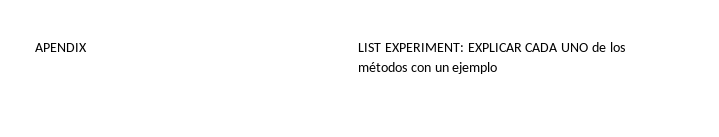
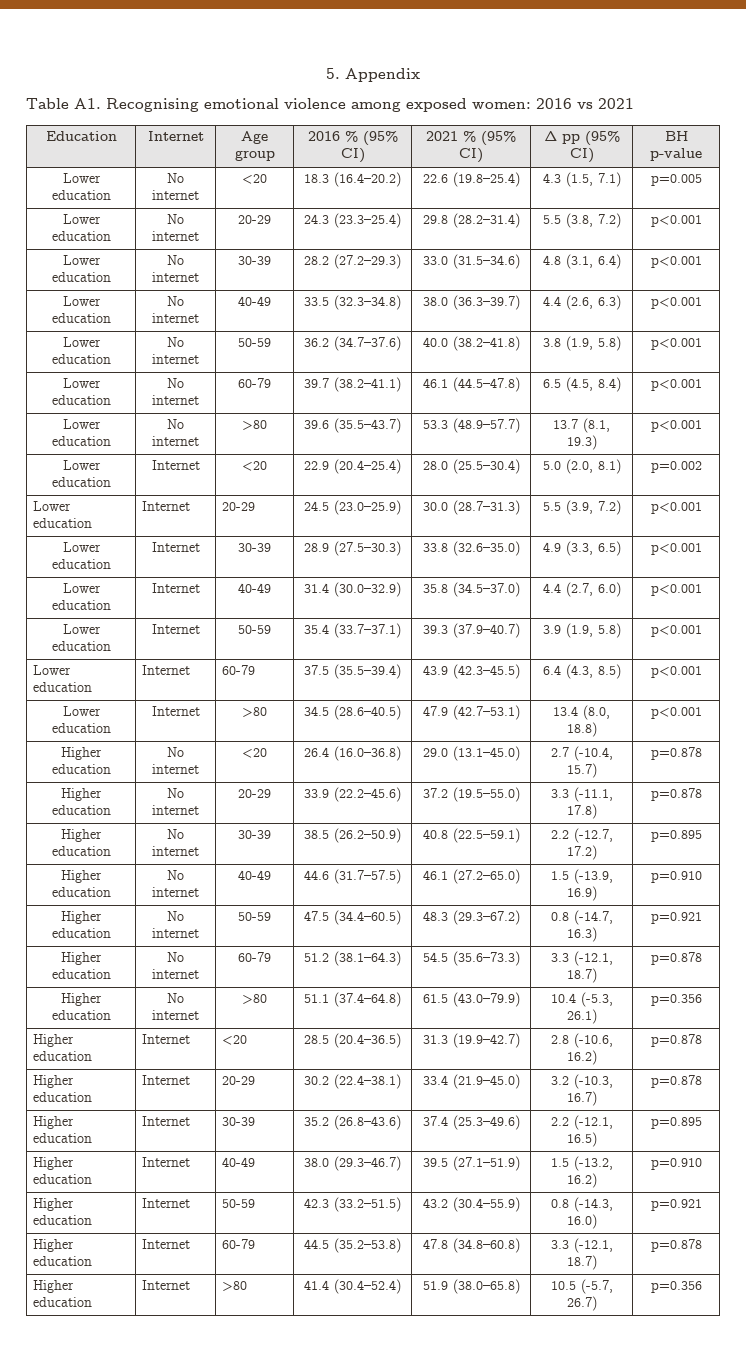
- APENDIX
- LIST EXPERIMENT: EXPLICAR CADA UNO de los métodos con un ejemplo
+ 5. Appendix
+ Table A1. Recognising emotional violence among exposed women: 2016 vs 2021
+ Education | Internet | Age group | 2016 % (95% CI) | 2021 % (95% CI) | Δ pp (95% CI) | BH p-value
+ Lower education | No internet | <20 | 18.3 (16.4–20.2) | 22.6 (19.8–25.4) | 4.3 (1.5, 7.1) | p=0.005
+ Lower education | No internet | 20-29 | 24.3 (23.3–25.4) | 29.8 (28.2–31.4) | 5.5 (3.8, 7.2) | p<0.001
+ Lower education | No internet | 30-39 | 28.2 (27.2–29.3) | 33.0 (31.5–34.6) | 4.8 (3.1, 6.4) | p<0.001
+ Lower education | No internet | 40-49 | 33.5 (32.3–34.8) | 38.0 (36.3–39.7) | 4.4 (2.6, 6.3) | p<0.001
+ Lower education | No internet | 50-59 | 36.2 (34.7–37.6) | 40.0 (38.2–41.8) | 3.8 (1.9, 5.8) | p<0.001
+ Lower education | No internet | 60-79 | 39.7 (38.2–41.1) | 46.1 (44.5–47.8) | 6.5 (4.5, 8.4) | p<0.001
+ Lower education | No internet | >80 | 39.6 (35.5–43.7) | 53.3 (48.9–57.7) | 13.7 (8.1, 19.3) | p<0.001
+ Lower education | Internet | <20 | 22.9 (20.4–25.4) | 28.0 (25.5–30.4) | 5.0 (2.0, 8.1) | p=0.002
+ Lower education | Internet | 20-29 | 24.5 (23.0–25.9) | 30.0 (28.7–31.3) | 5.5 (3.9, 7.2) | p<0.001
+ Lower education | Internet | 30-39 | 28.9 (27.5–30.3) | 33.8 (32.6–35.0) | 4.9 (3.3, 6.5) | p<0.001
+ Lower education | Internet | 40-49 | 31.4 (30.0–32.9) | 35.8 (34.5–37.0) | 4.4 (2.7, 6.0) | p<0.001
+ Lower education | Internet | 50-59 | 35.4 (33.7–37.1) | 39.3 (37.9–40.7) | 3.9 (1.9, 5.8) | p<0.001
+ Lower education | Internet | 60-79 | 37.5 (35.5–39.4) | 43.9 (42.3–45.5) | 6.4 (4.3, 8.5) | p<0.001
+ Lower education | Internet | >80 | 34.5 (28.6–40.5) | 47.9 (42.7–53.1) | 13.4 (8.0, 18.8) | p<0.001
+ Higher education | No internet | <20 | 26.4 (16.0–36.8) | 29.0 (13.1–45.0) | 2.7 (-10.4, 15.7) | p=0.878
+ Higher education | No internet | 20-29 | 33.9 (22.2–45.6) | 37.2 (19.5–55.0) | 3.3 (-11.1, 17.8) | p=0.878
+ Higher education | No internet | 30-39 | 38.5 (26.2–50.9) | 40.8 (22.5–59.1) | 2.2 (-12.7, 17.2) | p=0.895
+ Higher education | No internet | 40-49 | 44.6 (31.7–57.5) | 46.1 (27.2–65.0) | 1.5 (-13.9, 16.9) | p=0.910
+ Higher education | No internet | 50-59 | 47.5 (34.4–60.5) | 48.3 (29.3–67.2) | 0.8 (-14.7, 16.3) | p=0.921
+ Higher education | No internet | 60-79 | 51.2 (38.1–64.3) | 54.5 (35.6–73.3) | 3.3 (-12.1, 18.7) | p=0.878
+ Higher education | No internet | >80 | 51.1 (37.4–64.8) | 61.5 (43.0–79.9) | 10.4 (-5.3, 26.1) | p=0.356
+ Higher education | Internet | <20 | 28.5 (20.4–36.5) | 31.3 (19.9–42.7) | 2.8 (-10.6, 16.2) | p=0.878
+ Higher education | Internet | 20-29 | 30.2 (22.4–38.1) | 33.4 (21.9–45.0) | 3.2 (-10.3, 16.7) | p=0.878
+ Higher education | Internet | 30-39 | 35.2 (26.8–43.6) | 37.4 (25.3–49.6) | 2.2 (-12.1, 16.5) | p=0.895
+ Higher education | Internet | 40-49 | 38.0 (29.3–46.7) | 39.5 (27.1–51.9) | 1.5 (-13.2, 16.2) | p=0.910
+ Higher education | Internet | 50-59 | 42.3 (33.2–51.5) | 43.2 (30.4–55.9) | 0.8 (-14.3, 16.0) | p=0.921
+ Higher education | Internet | 60-79 | 44.5 (35.2–53.8) | 47.8 (34.8–60.8) | 3.3 (-12.1, 18.7) | p=0.878
+ Higher education | Internet | >80 | 41.4 (30.4–52.4) | 51.9 (38.0–65.8) | 10.5 (-5.7, 26.7) | p=0.356

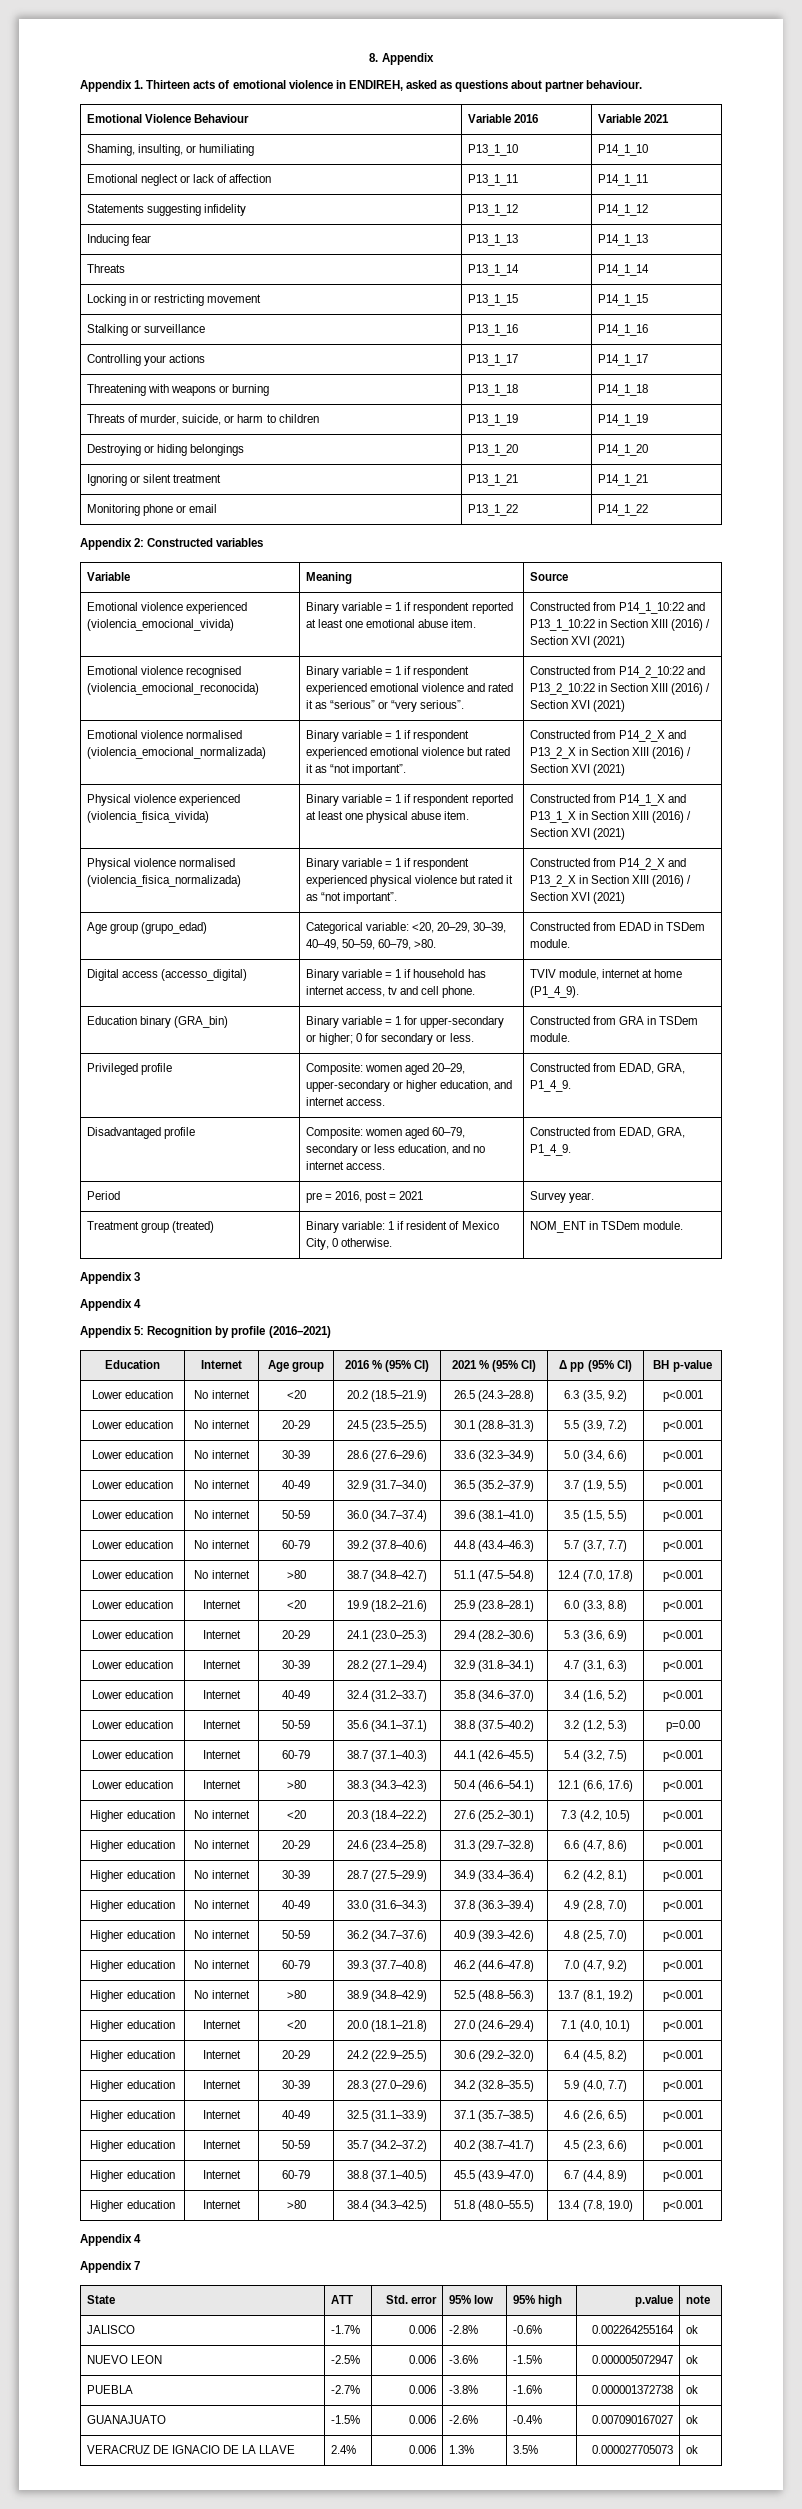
- 5. Appendix
+ 8. Appendix
- Table A1. Recognising emotional violence among exposed women: 2016 vs 2021
+ Appendix 1. Thirteen acts of emotional violence in ENDIREH, asked as questions about partner behaviour.
+ Emotional Violence Behaviour | Variable 2016 | Variable 2021
+ Shaming, insulting, or humiliating | P13_1_10 | P14_1_10
+ Emotional neglect or lack of affection | P13_1_11 | P14_1_11
+ Statements suggesting infidelity | P13_1_12 | P14_1_12
+ Inducing fear | P13_1_13 | P14_1_13
+ Threats | P13_1_14 | P14_1_14
+ Locking in or restricting movement | P13_1_15 | P14_1_15
+ Stalking or surveillance | P13_1_16 | P14_1_16
+ Controlling your actions | P13_1_17 | P14_1_17
+ Threatening with weapons or burning | P13_1_18 | P14_1_18
+ Threats of murder, suicide, or harm to children | P13_1_19 | P14_1_19
+ Destroying or hiding belongings | P13_1_20 | P14_1_20
+ Ignoring or silent treatment | P13_1_21 | P14_1_21
+ Monitoring phone or email | P13_1_22 | P14_1_22
+ Appendix 2: Constructed variables
+ Variable | Meaning | Source
+ Emotional violence experienced (violencia_emocional_vivida) | Binary variable = 1 if respondent reported at least one emotional abuse item. | Constructed from P14_1_10:22 and P13_1_10:22 in Section XIII (2016) / Section XVI (2021)
+ Emotional violence recognised (violencia_emocional_reconocida) | Binary variable = 1 if respondent experienced emotional violence and rated it as “serious” or “very serious”. | Constructed from P14_2_10:22 and P13_2_10:22 in Section XIII (2016) / Section XVI (2021)
+ Emotional violence normalised (violencia_emocional_normalizada) | Binary variable = 1 if respondent experienced emotional violence but rated it as “not important”. | Constructed from P14_2_X and P13_2_X in Section XIII (2016) / Section XVI (2021)
+ Physical violence experienced (violencia_fisica_vivida) | Binary variable = 1 if respondent reported at least one physical abuse item. | Constructed from P14_1_X and P13_1_X in Section XIII (2016) / Section XVI (2021)
+ Physical violence normalised (violencia_fisica_normalizada) | Binary variable = 1 if respondent experienced physical violence but rated it as “not important”. | Constructed from P14_2_X and P13_2_X in Section XIII (2016) / Section XVI (2021)
+ Age group (grupo_edad) | Categorical variable: <20, 20–29, 30–39, 40–49, 50–59, 60–79, >80. | Constructed from EDAD in TSDem module.
+ Digital access (accesso_digital) | Binary variable = 1 if household has internet access, tv and cell phone. | TVIV module, internet at home (P1_4_9).
+ Education binary (GRA_bin) | Binary variable = 1 for upper-secondary or higher; 0 for secondary or less. | Constructed from GRA in TSDem module.
+ Privileged profile | Composite: women aged 20–29, upper-secondary or higher education, and internet access. | Constructed from EDAD, GRA, P1_4_9.
+ Disadvantaged profile | Composite: women aged 60–79, secondary or less education, and no internet access. | Constructed from EDAD, GRA, P1_4_9.
+ Period | pre = 2016, post = 2021 | Survey year.
+ Treatment group (treated) | Binary variable: 1 if resident of Mexico City, 0 otherwise. | NOM_ENT in TSDem module.
+ Appendix 3
+ Appendix 4
+ Appendix 5: Recognition by profile (2016–2021)
- Lower education | No internet | <20 | 18.3 (16.4–20.2) | 22.6 (19.8–25.4) | 4.3 (1.5, 7.1) | p=0.005
+ Lower education | No internet | <20 | 20.2 (18.5–21.9) | 26.5 (24.3–28.8) | 6.3 (3.5, 9.2) | p<0.001
- Lower education | No internet | 20-29 | 24.3 (23.3–25.4) | 29.8 (28.2–31.4) | 5.5 (3.8, 7.2) | p<0.001
+ Lower education | No internet | 20-29 | 24.5 (23.5–25.5) | 30.1 (28.8–31.3) | 5.5 (3.9, 7.2) | p<0.001
- Lower education | No internet | 30-39 | 28.2 (27.2–29.3) | 33.0 (31.5–34.6) | 4.8 (3.1, 6.4) | p<0.001
+ Lower education | No internet | 30-39 | 28.6 (27.6–29.6) | 33.6 (32.3–34.9) | 5.0 (3.4, 6.6) | p<0.001
- Lower education | No internet | 40-49 | 33.5 (32.3–34.8) | 38.0 (36.3–39.7) | 4.4 (2.6, 6.3) | p<0.001
+ Lower education | No internet | 40-49 | 32.9 (31.7–34.0) | 36.5 (35.2–37.9) | 3.7 (1.9, 5.5) | p<0.001
- Lower education | No internet | 50-59 | 36.2 (34.7–37.6) | 40.0 (38.2–41.8) | 3.8 (1.9, 5.8) | p<0.001
+ Lower education | No internet | 50-59 | 36.0 (34.7–37.4) | 39.6 (38.1–41.0) | 3.5 (1.5, 5.5) | p<0.001
- Lower education | No internet | 60-79 | 39.7 (38.2–41.1) | 46.1 (44.5–47.8) | 6.5 (4.5, 8.4) | p<0.001
+ Lower education | No internet | 60-79 | 39.2 (37.8–40.6) | 44.8 (43.4–46.3) | 5.7 (3.7, 7.7) | p<0.001
- Lower education | No internet | >80 | 39.6 (35.5–43.7) | 53.3 (48.9–57.7) | 13.7 (8.1, 19.3) | p<0.001
+ Lower education | No internet | >80 | 38.7 (34.8–42.7) | 51.1 (47.5–54.8) | 12.4 (7.0, 17.8) | p<0.001
- Lower education | Internet | <20 | 22.9 (20.4–25.4) | 28.0 (25.5–30.4) | 5.0 (2.0, 8.1) | p=0.002
- Lower education | Internet | 20-29 | 24.5 (23.0–25.9) | 30.0 (28.7–31.3) | 5.5 (3.9, 7.2) | p<0.001
+ Lower education | Internet | <20 | 19.9 (18.2–21.6) | 25.9 (23.8–28.1) | 6.0 (3.3, 8.8) | p<0.001
+ Lower education | Internet | 20-29 | 24.1 (23.0–25.3) | 29.4 (28.2–30.6) | 5.3 (3.6, 6.9) | p<0.001
- Lower education | Internet | 30-39 | 28.9 (27.5–30.3) | 33.8 (32.6–35.0) | 4.9 (3.3, 6.5) | p<0.001
+ Lower education | Internet | 30-39 | 28.2 (27.1–29.4) | 32.9 (31.8–34.1) | 4.7 (3.1, 6.3) | p<0.001
- Lower education | Internet | 40-49 | 31.4 (30.0–32.9) | 35.8 (34.5–37.0) | 4.4 (2.7, 6.0) | p<0.001
+ Lower education | Internet | 40-49 | 32.4 (31.2–33.7) | 35.8 (34.6–37.0) | 3.4 (1.6, 5.2) | p<0.001
- Lower education | Internet | 50-59 | 35.4 (33.7–37.1) | 39.3 (37.9–40.7) | 3.9 (1.9, 5.8) | p<0.001
- Lower education | Internet | 60-79 | 37.5 (35.5–39.4) | 43.9 (42.3–45.5) | 6.4 (4.3, 8.5) | p<0.001
+ Lower education | Internet | 50-59 | 35.6 (34.1–37.1) | 38.8 (37.5–40.2) | 3.2 (1.2, 5.3) | p=0.00
+ Lower education | Internet | 60-79 | 38.7 (37.1–40.3) | 44.1 (42.6–45.5) | 5.4 (3.2, 7.5) | p<0.001
- Lower education | Internet | >80 | 34.5 (28.6–40.5) | 47.9 (42.7–53.1) | 13.4 (8.0, 18.8) | p<0.001
+ Lower education | Internet | >80 | 38.3 (34.3–42.3) | 50.4 (46.6–54.1) | 12.1 (6.6, 17.6) | p<0.001
- Higher education | No internet | <20 | 26.4 (16.0–36.8) | 29.0 (13.1–45.0) | 2.7 (-10.4, 15.7) | p=0.878
+ Higher education | No internet | <20 | 20.3 (18.4–22.2) | 27.6 (25.2–30.1) | 7.3 (4.2, 10.5) | p<0.001
- Higher education | No internet | 20-29 | 33.9 (22.2–45.6) | 37.2 (19.5–55.0) | 3.3 (-11.1, 17.8) | p=0.878
+ Higher education | No internet | 20-29 | 24.6 (23.4–25.8) | 31.3 (29.7–32.8) | 6.6 (4.7, 8.6) | p<0.001
- Higher education | No internet | 30-39 | 38.5 (26.2–50.9) | 40.8 (22.5–59.1) | 2.2 (-12.7, 17.2) | p=0.895
+ Higher education | No internet | 30-39 | 28.7 (27.5–29.9) | 34.9 (33.4–36.4) | 6.2 (4.2, 8.1) | p<0.001
- Higher education | No internet | 40-49 | 44.6 (31.7–57.5) | 46.1 (27.2–65.0) | 1.5 (-13.9, 16.9) | p=0.910
+ Higher education | No internet | 40-49 | 33.0 (31.6–34.3) | 37.8 (36.3–39.4) | 4.9 (2.8, 7.0) | p<0.001
- Higher education | No internet | 50-59 | 47.5 (34.4–60.5) | 48.3 (29.3–67.2) | 0.8 (-14.7, 16.3) | p=0.921
+ Higher education | No internet | 50-59 | 36.2 (34.7–37.6) | 40.9 (39.3–42.6) | 4.8 (2.5, 7.0) | p<0.001
- Higher education | No internet | 60-79 | 51.2 (38.1–64.3) | 54.5 (35.6–73.3) | 3.3 (-12.1, 18.7) | p=0.878
+ Higher education | No internet | 60-79 | 39.3 (37.7–40.8) | 46.2 (44.6–47.8) | 7.0 (4.7, 9.2) | p<0.001
- Higher education | No internet | >80 | 51.1 (37.4–64.8) | 61.5 (43.0–79.9) | 10.4 (-5.3, 26.1) | p=0.356
- Higher education | Internet | <20 | 28.5 (20.4–36.5) | 31.3 (19.9–42.7) | 2.8 (-10.6, 16.2) | p=0.878
- Higher education | Internet | 20-29 | 30.2 (22.4–38.1) | 33.4 (21.9–45.0) | 3.2 (-10.3, 16.7) | p=0.878
- Higher education | Internet | 30-39 | 35.2 (26.8–43.6) | 37.4 (25.3–49.6) | 2.2 (-12.1, 16.5) | p=0.895
- Higher education | Internet | 40-49 | 38.0 (29.3–46.7) | 39.5 (27.1–51.9) | 1.5 (-13.2, 16.2) | p=0.910
- Higher education | Internet | 50-59 | 42.3 (33.2–51.5) | 43.2 (30.4–55.9) | 0.8 (-14.3, 16.0) | p=0.921
- Higher education | Internet | 60-79 | 44.5 (35.2–53.8) | 47.8 (34.8–60.8) | 3.3 (-12.1, 18.7) | p=0.878
- Higher education | Internet | >80 | 41.4 (30.4–52.4) | 51.9 (38.0–65.8) | 10.5 (-5.7, 26.7) | p=0.356
+ Higher education | No internet | >80 | 38.9 (34.8–42.9) | 52.5 (48.8–56.3) | 13.7 (8.1, 19.2) | p<0.001
+ Higher education | Internet | <20 | 20.0 (18.1–21.8) | 27.0 (24.6–29.4) | 7.1 (4.0, 10.1) | p<0.001
+ Higher education | Internet | 20-29 | 24.2 (22.9–25.5) | 30.6 (29.2–32.0) | 6.4 (4.5, 8.2) | p<0.001
+ Higher education | Internet | 30-39 | 28.3 (27.0–29.6) | 34.2 (32.8–35.5) | 5.9 (4.0, 7.7) | p<0.001
+ Higher education | Internet | 40-49 | 32.5 (31.1–33.9) | 37.1 (35.7–38.5) | 4.6 (2.6, 6.5) | p<0.001
+ Higher education | Internet | 50-59 | 35.7 (34.2–37.2) | 40.2 (38.7–41.7) | 4.5 (2.3, 6.6) | p<0.001
+ Higher education | Internet | 60-79 | 38.8 (37.1–40.5) | 45.5 (43.9–47.0) | 6.7 (4.4, 8.9) | p<0.001
+ Higher education | Internet | >80 | 38.4 (34.3–42.5) | 51.8 (48.0–55.5) | 13.4 (7.8, 19.0) | p<0.001
+ Appendix 4
+ Appendix 7
+ State | ATT | Std. error | 95% low | 95% high | p.value | note
+ JALISCO | -1.7% | 0.006 | -2.8% | -0.6% | 0.002264255164 | ok
+ NUEVO LEON | -2.5% | 0.006 | -3.6% | -1.5% | 0.000005072947 | ok
+ PUEBLA | -2.7% | 0.006 | -3.8% | -1.6% | 0.000001372738 | ok
+ GUANAJUATO | -1.5% | 0.006 | -2.6% | -0.4% | 0.007090167027 | ok
+ VERACRUZ DE IGNACIO DE LA LLAVE | 2.4% | 0.006 | 1.3% | 3.5% | 0.000027705073 | ok

